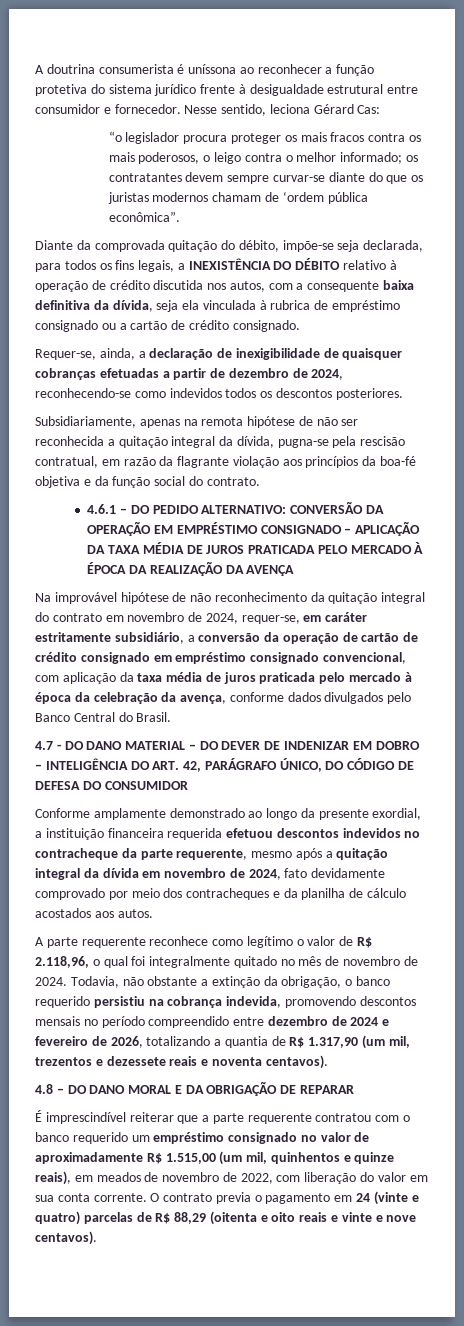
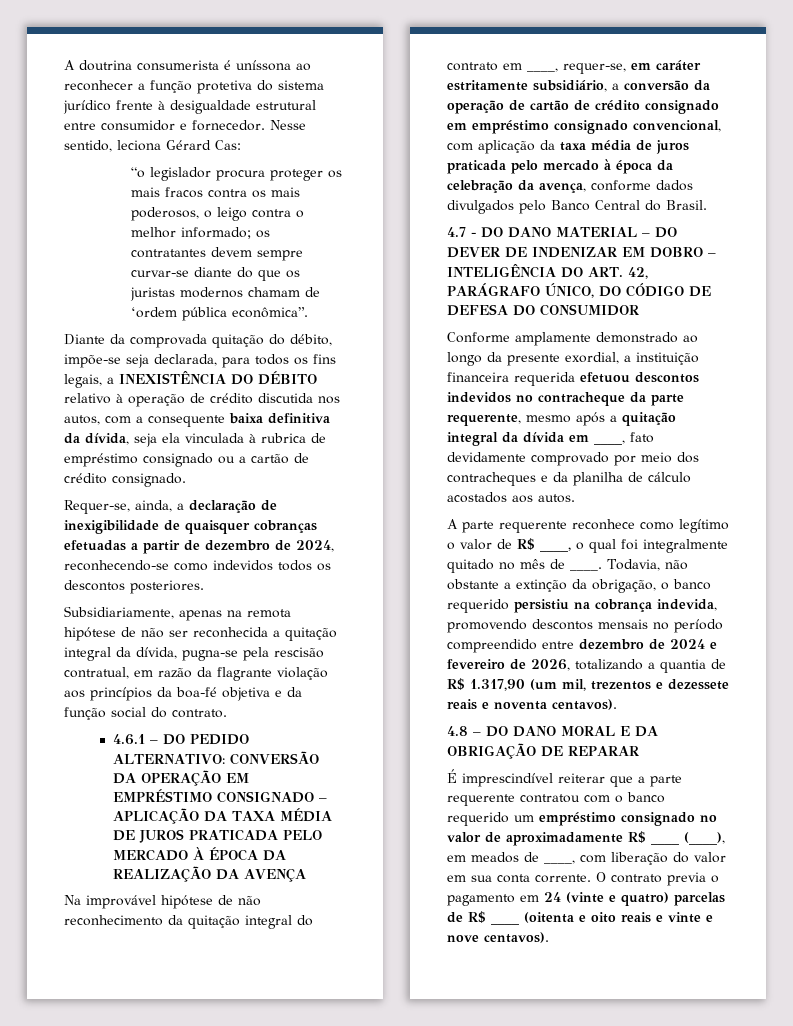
- Na improvável hipótese de não reconhecimento da quitação integral do contrato em novembro de 2024, requer-se, em caráter estritamente subsidiário, a conversão da operação de cartão de crédito consignado em empréstimo consignado convencional, com aplicação da taxa média de juros praticada pelo mercado à época da celebração da avença, conforme dados divulgados pelo Banco Central do Brasil.
+ Na improvável hipótese de não reconhecimento da quitação integral do contrato em ____, requer-se, em caráter estritamente subsidiário, a conversão da operação de cartão de crédito consignado em empréstimo consignado convencional, com aplicação da taxa média de juros praticada pelo mercado à época da celebração da avença, conforme dados divulgados pelo Banco Central do Brasil.
- Conforme amplamente demonstrado ao longo da presente exordial, a instituição financeira requerida efetuou descontos indevidos no contracheque da parte requerente, mesmo após a quitação integral da dívida em novembro de 2024, fato devidamente comprovado por meio dos contracheques e da planilha de cálculo acostados aos autos.
+ Conforme amplamente demonstrado ao longo da presente exordial, a instituição financeira requerida efetuou descontos indevidos no contracheque da parte requerente, mesmo após a quitação integral da dívida em ____, fato devidamente comprovado por meio dos contracheques e da planilha de cálculo acostados aos autos.
- A parte requerente reconhece como legítimo o valor de R$ 2.118,96, o qual foi integralmente quitado no mês de novembro de 2024.
+ A parte requerente reconhece como legítimo o valor de R$ ____, o qual foi integralmente quitado no mês de ____.
- É imprescindível reiterar que a parte requerente contratou com o banco requerido um empréstimo consignado no valor de aproximadamente R$ 1.515,00 (um mil, quinhentos e quinze reais), em meados de novembro de 2022, com liberação do valor em sua conta corrente.
+ É imprescindível reiterar que a parte requerente contratou com o banco requerido um empréstimo consignado no valor de aproximadamente R$ ____ (____), em meados de ____, com liberação do valor em sua conta corrente.
- O contrato previa o pagamento em 24 (vinte e quatro) parcelas de R$ 88,29 (oitenta e oito reais e vinte e nove centavos).
+ O contrato previa o pagamento em 24 (vinte e quatro) parcelas de R$ ____ (oitenta e oito reais e vinte e nove centavos).

